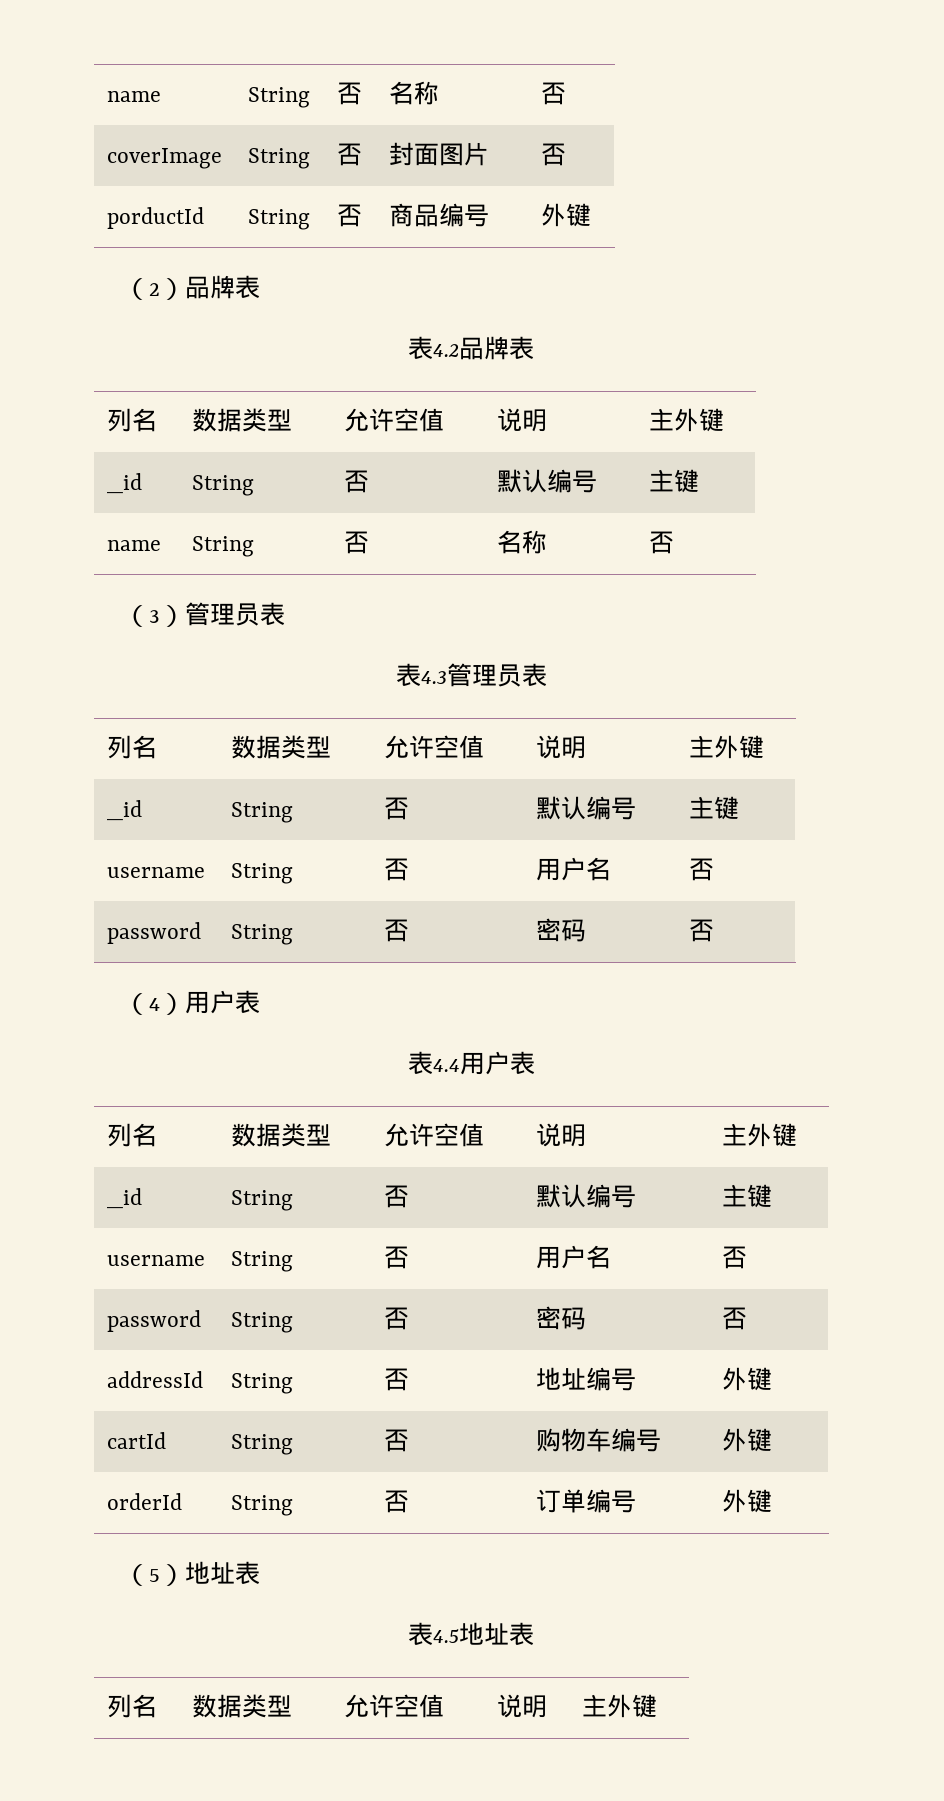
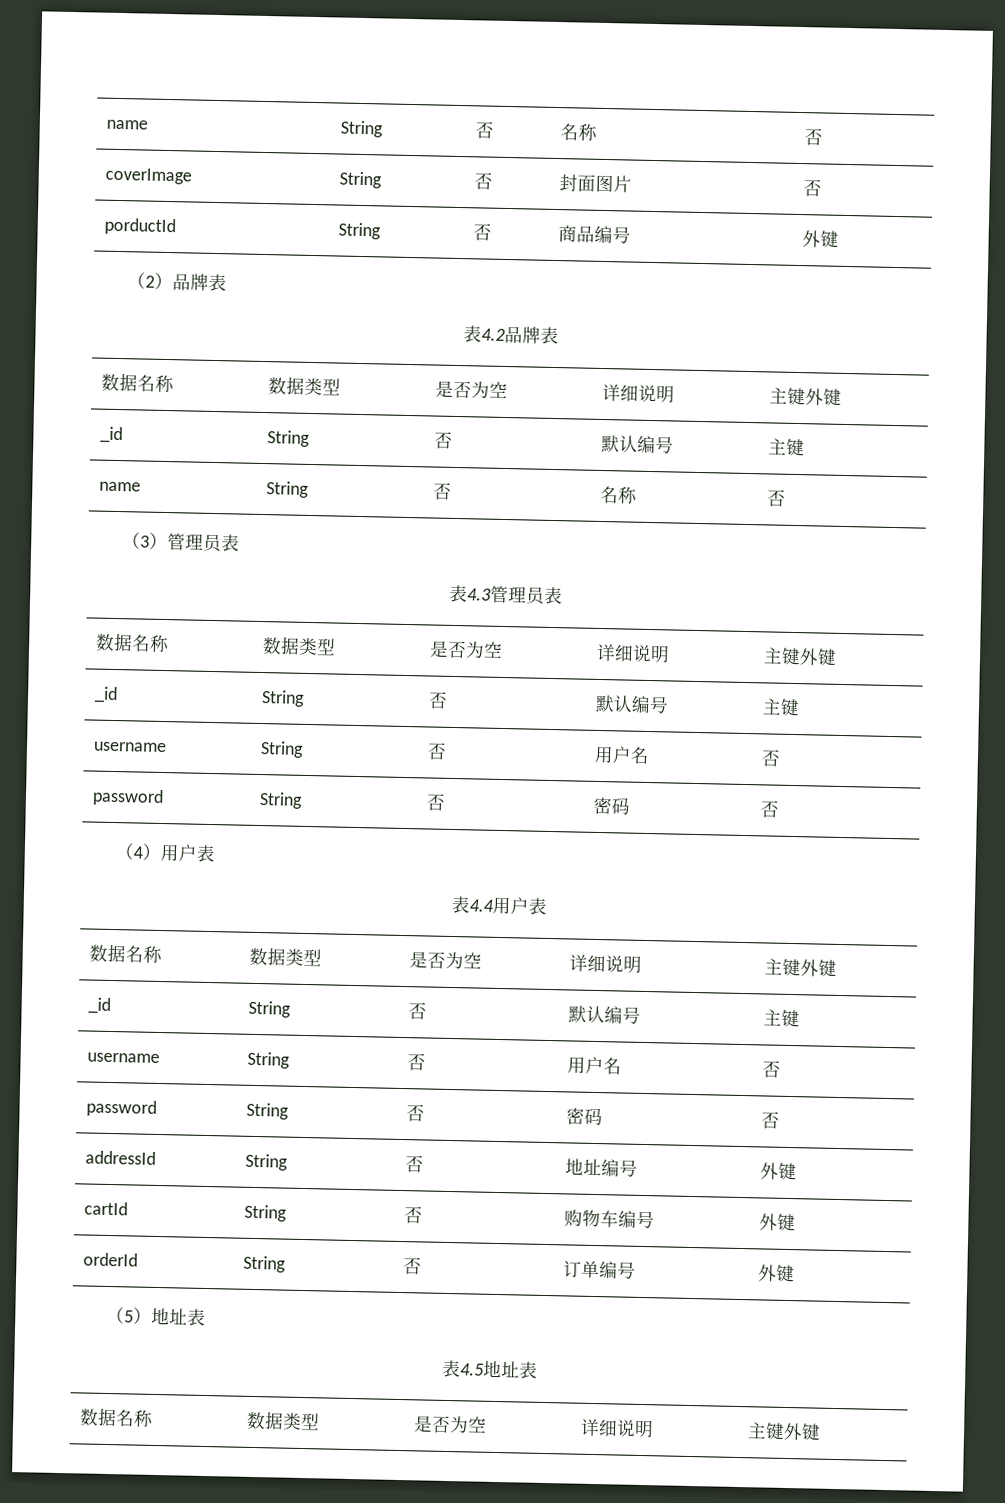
  表4.2品牌表
- 列名 | 数据类型 | 允许空值 | 说明 | 主外键
+ 数据名称 | 数据类型 | 是否为空 | 详细说明 | 主键外键
  表4.3管理员表
- 列名 | 数据类型 | 允许空值 | 说明 | 主外键
+ 数据名称 | 数据类型 | 是否为空 | 详细说明 | 主键外键
  表4.4用户表
- 列名 | 数据类型 | 允许空值 | 说明 | 主外键
+ 数据名称 | 数据类型 | 是否为空 | 详细说明 | 主键外键
  表4.5地址表
- 列名 | 数据类型 | 允许空值 | 说明 | 主外键
+ 数据名称 | 数据类型 | 是否为空 | 详细说明 | 主键外键

